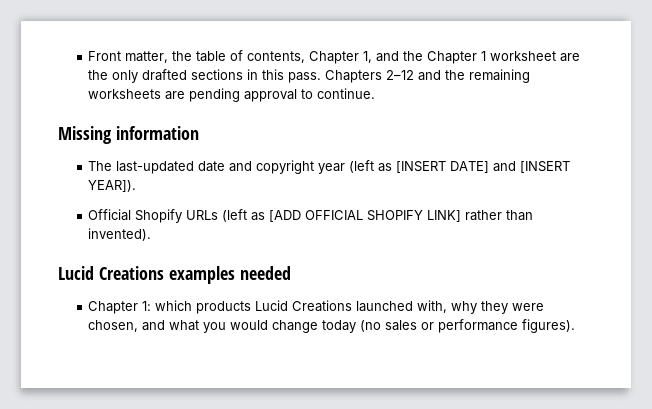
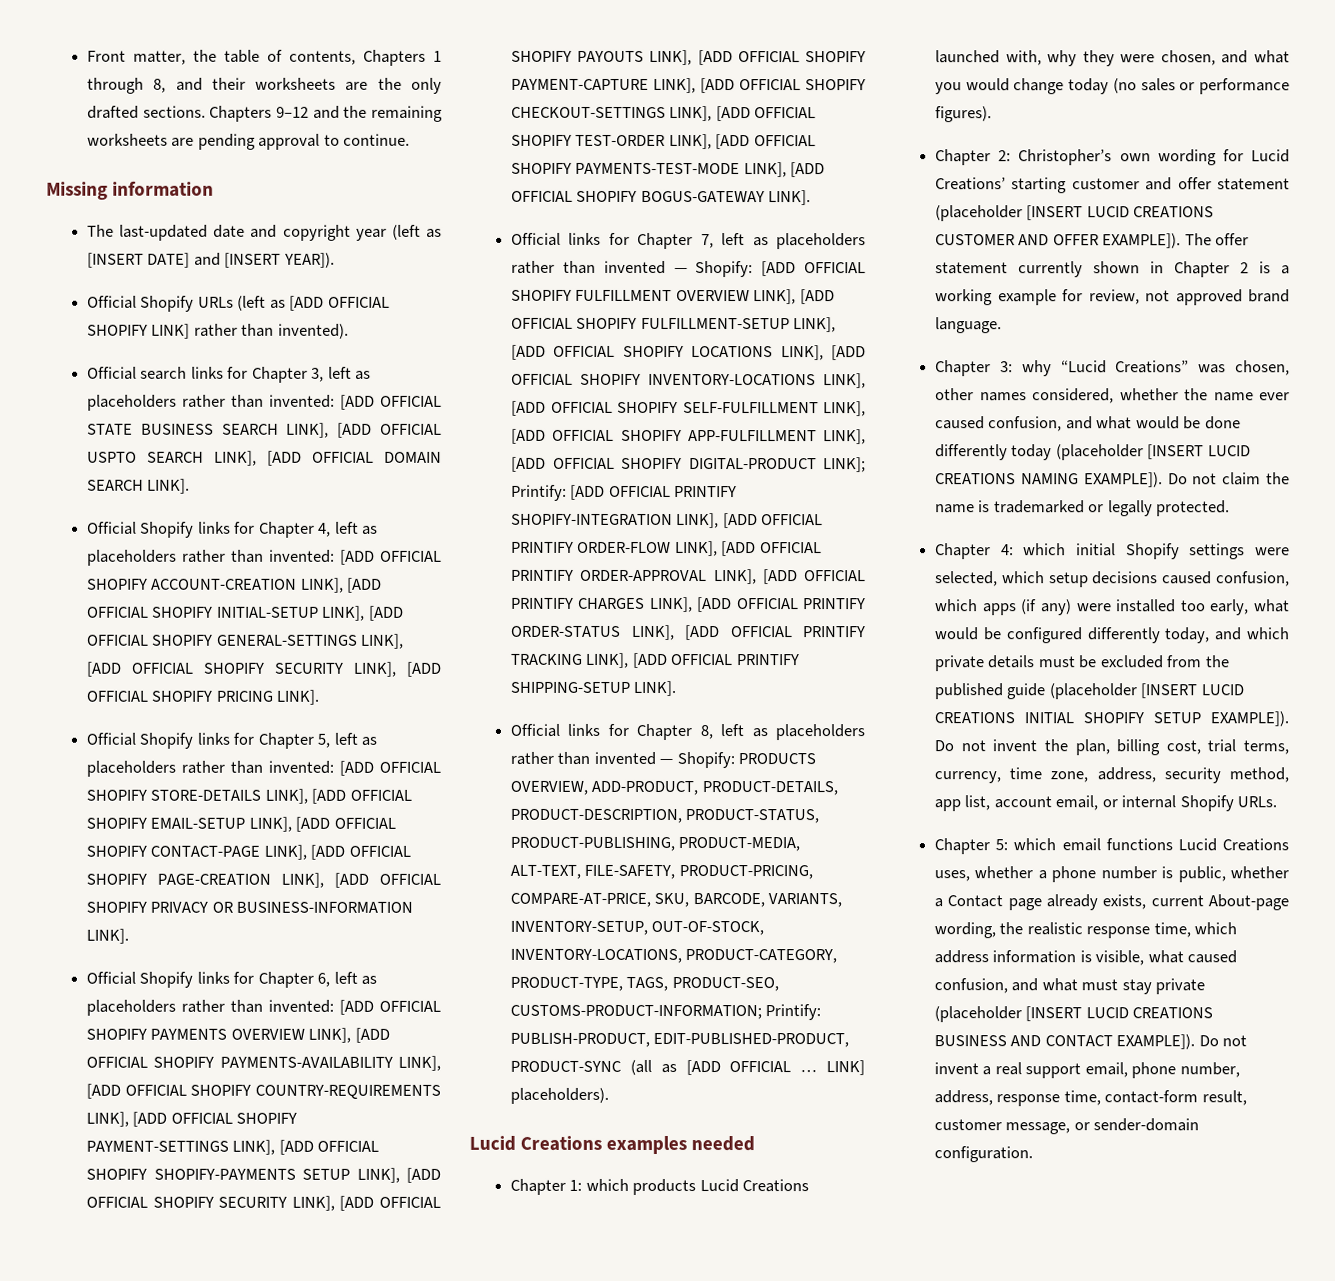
- Front matter, the table of contents, Chapter 1, and the Chapter 1 worksheet are the only drafted sections in this pass. Chapters 2–12 and the remaining worksheets are pending approval to continue.
+ Front matter, the table of contents, Chapters 1 through 8, and their worksheets are the only drafted sections. Chapters 9–12 and the remaining worksheets are pending approval to continue.
+ Official search links for Chapter 3, left as placeholders rather than invented: [ADD OFFICIAL STATE BUSINESS SEARCH LINK], [ADD OFFICIAL USPTO SEARCH LINK], [ADD OFFICIAL DOMAIN SEARCH LINK].
+ Official Shopify links for Chapter 4, left as placeholders rather than invented: [ADD OFFICIAL SHOPIFY ACCOUNT-CREATION LINK], [ADD OFFICIAL SHOPIFY INITIAL-SETUP LINK], [ADD OFFICIAL SHOPIFY GENERAL-SETTINGS LINK], [ADD OFFICIAL SHOPIFY SECURITY LINK], [ADD OFFICIAL SHOPIFY PRICING LINK].
+ Official Shopify links for Chapter 5, left as placeholders rather than invented: [ADD OFFICIAL SHOPIFY STORE-DETAILS LINK], [ADD OFFICIAL SHOPIFY EMAIL-SETUP LINK], [ADD OFFICIAL SHOPIFY CONTACT-PAGE LINK], [ADD OFFICIAL SHOPIFY PAGE-CREATION LINK], [ADD OFFICIAL SHOPIFY PRIVACY OR BUSINESS-INFORMATION LINK].
+ Official Shopify links for Chapter 6, left as placeholders rather than invented: [ADD OFFICIAL SHOPIFY PAYMENTS OVERVIEW LINK], [ADD OFFICIAL SHOPIFY PAYMENTS-AVAILABILITY LINK], [ADD OFFICIAL SHOPIFY COUNTRY-REQUIREMENTS LINK], [ADD OFFICIAL SHOPIFY PAYMENT-SETTINGS LINK], [ADD OFFICIAL SHOPIFY SHOPIFY-PAYMENTS SETUP LINK], [ADD OFFICIAL SHOPIFY SECURITY LINK], [ADD OFFICIAL SHOPIFY PAYOUTS LINK], [ADD OFFICIAL SHOPIFY PAYMENT-CAPTURE LINK], [ADD OFFICIAL SHOPIFY CHECKOUT-SETTINGS LINK], [ADD OFFICIAL SHOPIFY TEST-ORDER LINK], [ADD OFFICIAL SHOPIFY PAYMENTS-TEST-MODE LINK], [ADD OFFICIAL SHOPIFY BOGUS-GATEWAY LINK].
+ Official links for Chapter 7, left as placeholders rather than invented — Shopify: [ADD OFFICIAL SHOPIFY FULFILLMENT OVERVIEW LINK], [ADD OFFICIAL SHOPIFY FULFILLMENT-SETUP LINK], [ADD OFFICIAL SHOPIFY LOCATIONS LINK], [ADD OFFICIAL SHOPIFY INVENTORY-LOCATIONS LINK], [ADD OFFICIAL SHOPIFY SELF-FULFILLMENT LINK], [ADD OFFICIAL SHOPIFY APP-FULFILLMENT LINK], [ADD OFFICIAL SHOPIFY DIGITAL-PRODUCT LINK]; Printify: [ADD OFFICIAL PRINTIFY SHOPIFY-INTEGRATION LINK], [ADD OFFICIAL PRINTIFY ORDER-FLOW LINK], [ADD OFFICIAL PRINTIFY ORDER-APPROVAL LINK], [ADD OFFICIAL PRINTIFY CHARGES LINK], [ADD OFFICIAL PRINTIFY ORDER-STATUS LINK], [ADD OFFICIAL PRINTIFY TRACKING LINK], [ADD OFFICIAL PRINTIFY SHIPPING-SETUP LINK].
+ Official links for Chapter 8, left as placeholders rather than invented — Shopify: PRODUCTS OVERVIEW, ADD-PRODUCT, PRODUCT-DETAILS, PRODUCT-DESCRIPTION, PRODUCT-STATUS, PRODUCT-PUBLISHING, PRODUCT-MEDIA, ALT-TEXT, FILE-SAFETY, PRODUCT-PRICING, COMPARE-AT-PRICE, SKU, BARCODE, VARIANTS, INVENTORY-SETUP, OUT-OF-STOCK, INVENTORY-LOCATIONS, PRODUCT-CATEGORY, PRODUCT-TYPE, TAGS, PRODUCT-SEO, CUSTOMS-PRODUCT-INFORMATION; Printify: PUBLISH-PRODUCT, EDIT-PUBLISHED-PRODUCT, PRODUCT-SYNC (all as [ADD OFFICIAL … LINK] placeholders).
+ Chapter 2: Christopher’s own wording for Lucid Creations’ starting customer and offer statement (placeholder [INSERT LUCID CREATIONS CUSTOMER AND OFFER EXAMPLE]). The offer statement currently shown in Chapter 2 is a working example for review, not approved brand language.
+ Chapter 3: why “Lucid Creations” was chosen, other names considered, whether the name ever caused confusion, and what would be done differently today (placeholder [INSERT LUCID CREATIONS NAMING EXAMPLE]). Do not claim the name is trademarked or legally protected.
+ Chapter 4: which initial Shopify settings were selected, which setup decisions caused confusion, which apps (if any) were installed too early, what would be configured differently today, and which private details must be excluded from the published guide (placeholder [INSERT LUCID CREATIONS INITIAL SHOPIFY SETUP EXAMPLE]). Do not invent the plan, billing cost, trial terms, currency, time zone, address, security method, app list, account email, or internal Shopify URLs.
+ Chapter 5: which email functions Lucid Creations uses, whether a phone number is public, whether a Contact page already exists, current About-page wording, the realistic response time, which address information is visible, what caused confusion, and what must stay private (placeholder [INSERT LUCID CREATIONS BUSINESS AND CONTACT EXAMPLE]). Do not invent a real support email, phone number, address, response time, contact-form result, customer message, or sender-domain configuration.

